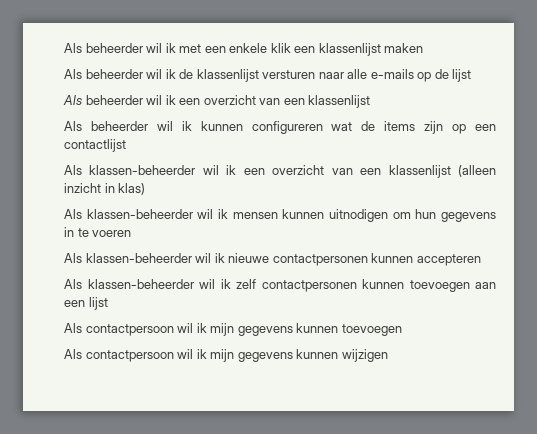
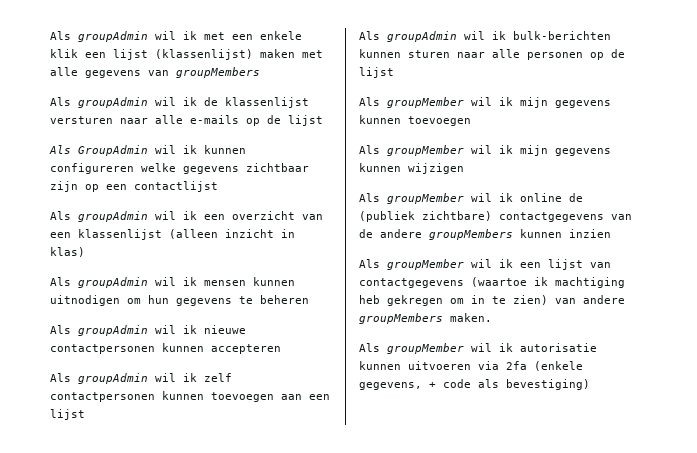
- Als beheerder wil ik met een enkele klik een klassenlijst maken
- Als beheerder wil ik de klassenlijst versturen naar alle e-mails op de lijst
+ Als groupAdmin wil ik met een enkele klik een lijst (klassenlijst) maken met alle gegevens van groupMembers
+ Als groupAdmin wil ik de klassenlijst versturen naar alle e-mails op de lijst
- Als beheerder wil ik een overzicht van een klassenlijst
- Als beheerder wil ik kunnen configureren wat de items zijn op een contactlijst
+ Als GroupAdmin wil ik kunnen configureren welke gegevens zichtbaar zijn op een contactlijst
- Als klassen-beheerder wil ik een overzicht van een klassenlijst (alleen inzicht in klas)
+ Als groupAdmin wil ik een overzicht van een klassenlijst (alleen inzicht in klas)
- Als klassen-beheerder wil ik mensen kunnen uitnodigen om hun gegevens in te voeren
- Als klassen-beheerder wil ik nieuwe contactpersonen kunnen accepteren
+ Als groupAdmin wil ik mensen kunnen uitnodigen om hun gegevens te beheren
+ Als groupAdmin wil ik nieuwe contactpersonen kunnen accepteren
- Als klassen-beheerder wil ik zelf contactpersonen kunnen toevoegen aan een lijst
+ Als groupAdmin wil ik zelf contactpersonen kunnen toevoegen aan een lijst
- Als contactpersoon wil ik mijn gegevens kunnen toevoegen
+ Als groupAdmin wil ik bulk-berichten kunnen sturen naar alle personen op de lijst
+ Als groupMember wil ik mijn gegevens kunnen toevoegen
- Als contactpersoon wil ik mijn gegevens kunnen wijzigen
+ Als groupMember wil ik mijn gegevens kunnen wijzigen
+ Als groupMember wil ik online de (publiek zichtbare) contactgegevens van de andere groupMembers kunnen inzien
+ Als groupMember wil ik een lijst van contactgegevens (waartoe ik machtiging heb gekregen om in te zien) van andere groupMembers maken.
+ Als groupMember wil ik autorisatie kunnen uitvoeren via 2fa (enkele gegevens, + code als bevestiging)

